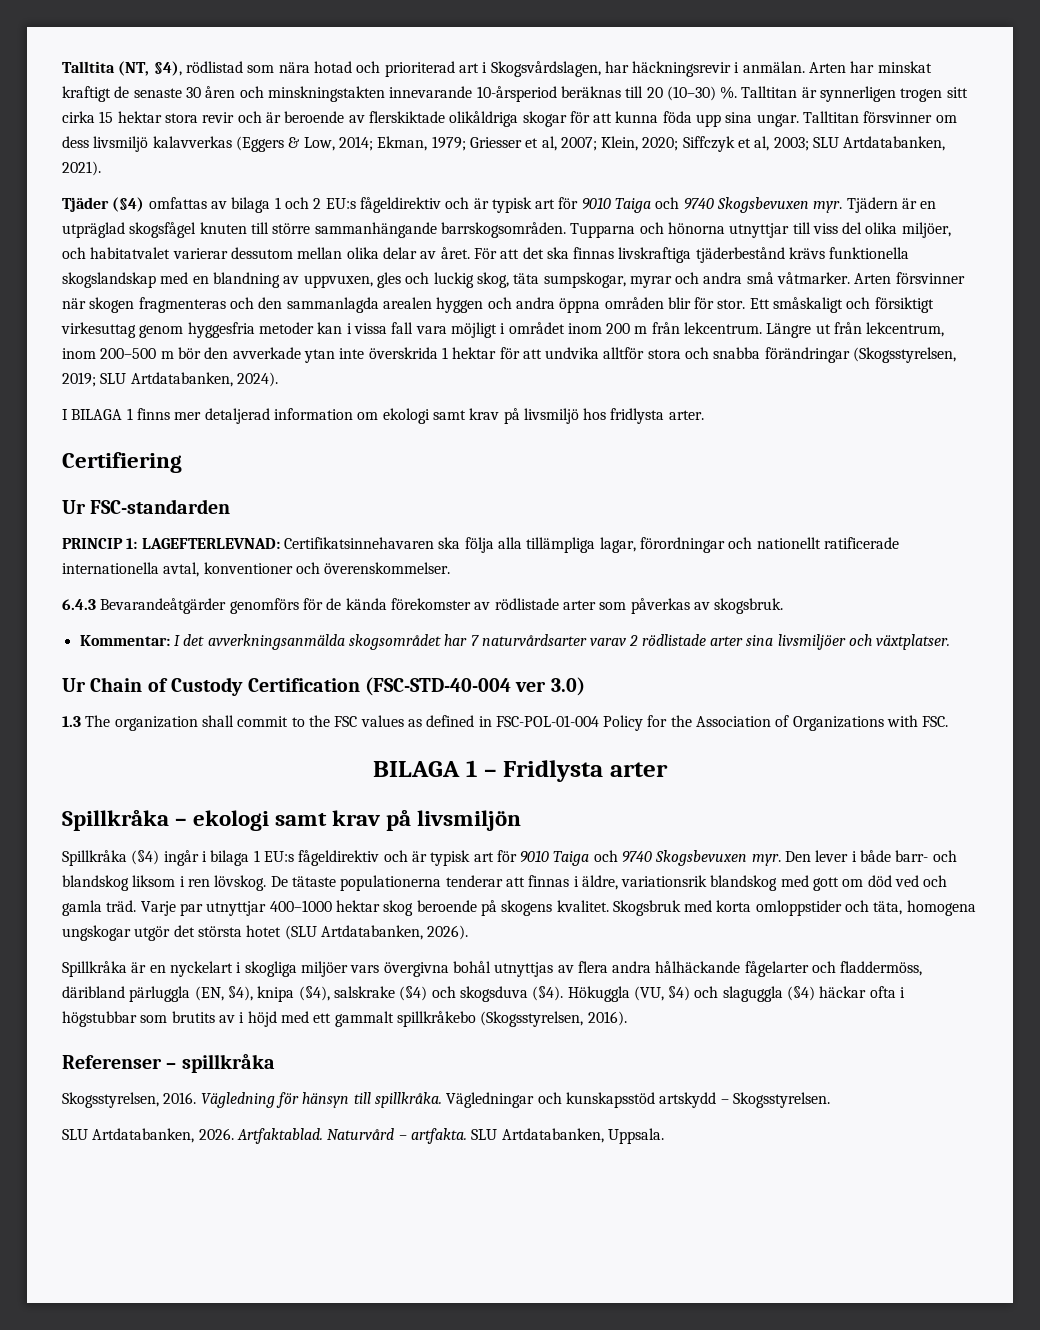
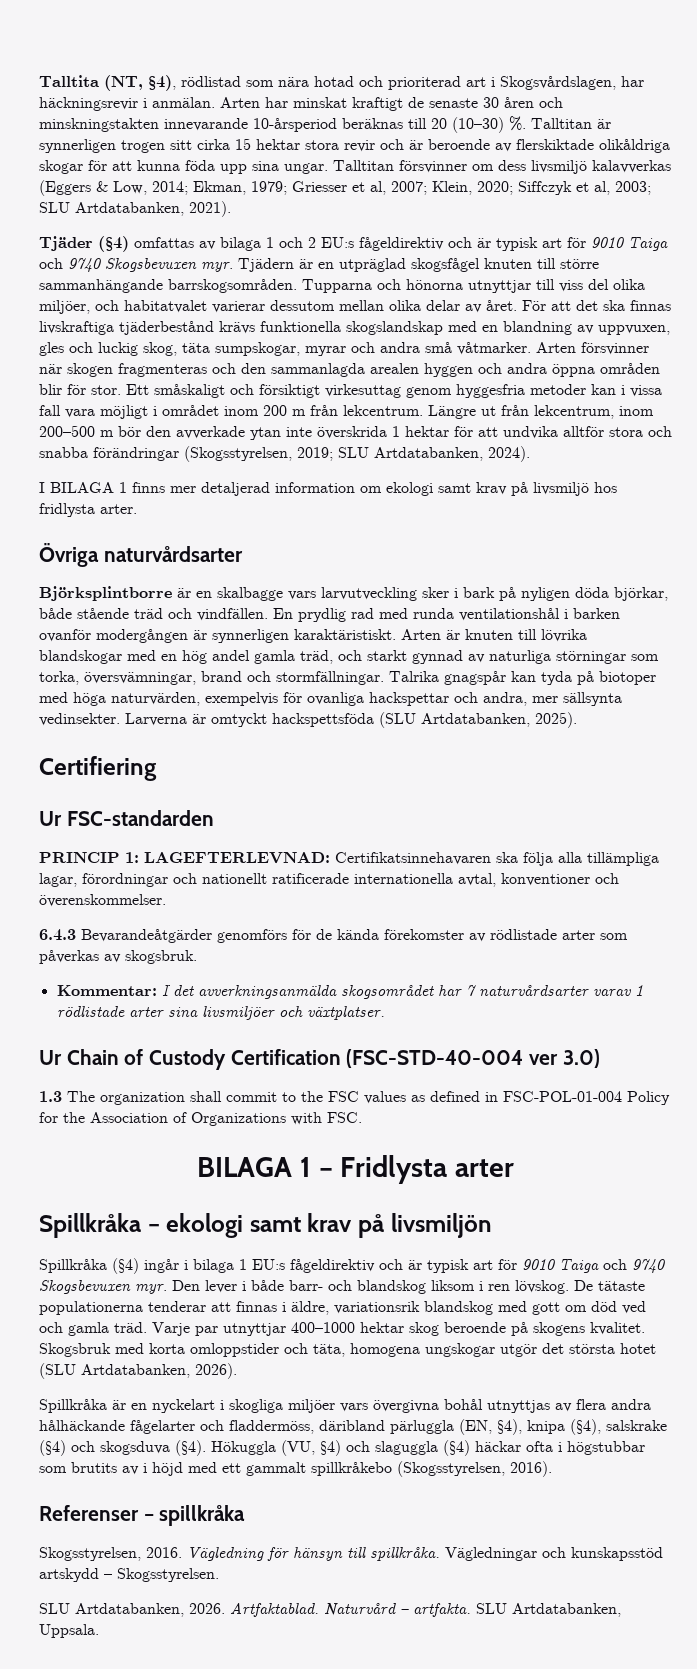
+ Övriga naturvårdsarter
+ Björksplintborre är en skalbagge vars larvutveckling sker i bark på nyligen döda björkar, både stående träd och vindfällen. En prydlig rad med runda ventilationshål i barken ovanför modergången är synnerligen karaktäristiskt. Arten är knuten till lövrika blandskogar med en hög andel gamla träd, och starkt gynnad av naturliga störningar som torka, översvämningar, brand och stormfällningar. Talrika gnagspår kan tyda på biotoper med höga naturvärden, exempelvis för ovanliga hackspettar och andra, mer sällsynta vedinsekter. Larverna är omtyckt hackspettsföda (SLU Artdatabanken, 2025).
- Kommentar: I det avverkningsanmälda skogsområdet har 7 naturvårdsarter varav 2 rödlistade arter sina livsmiljöer och växtplatser.
+ Kommentar: I det avverkningsanmälda skogsområdet har 7 naturvårdsarter varav 1 rödlistade arter sina livsmiljöer och växtplatser.

